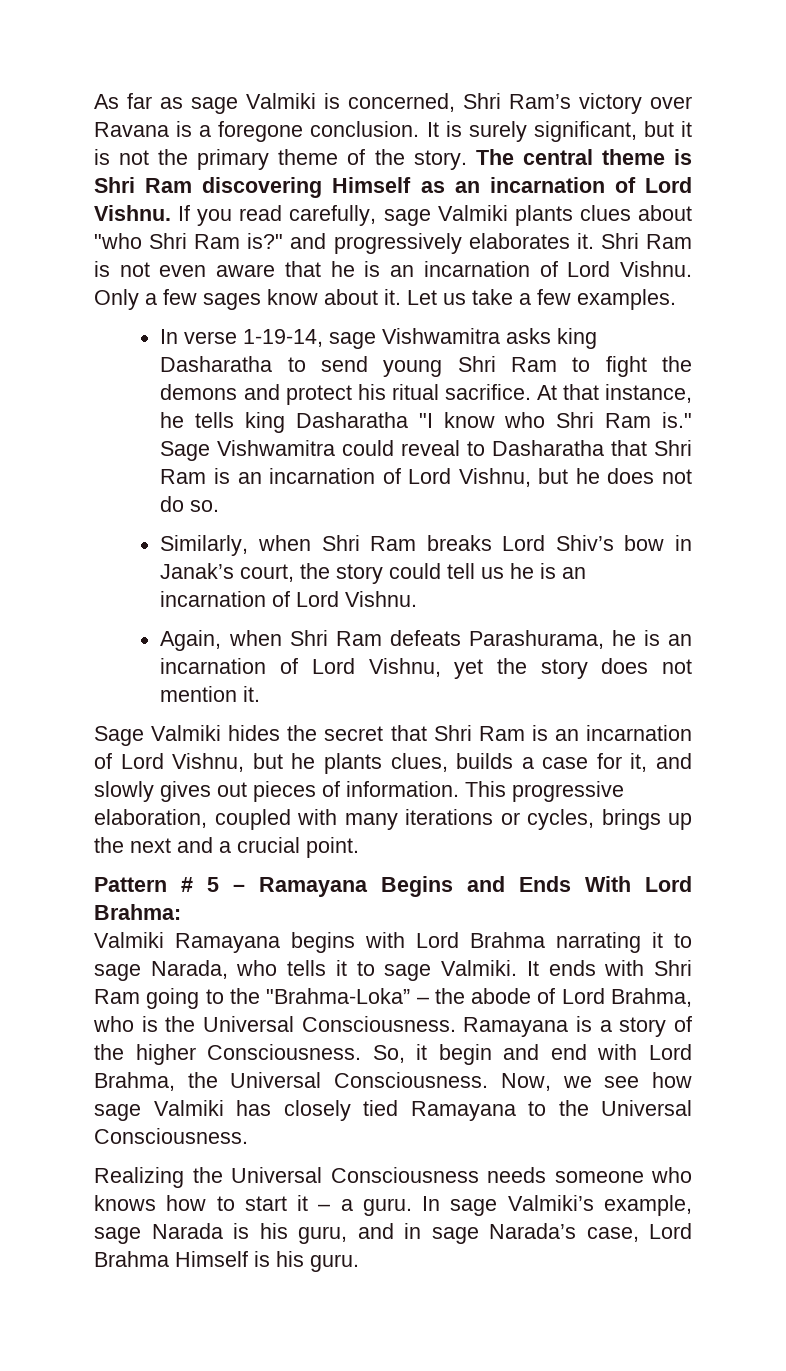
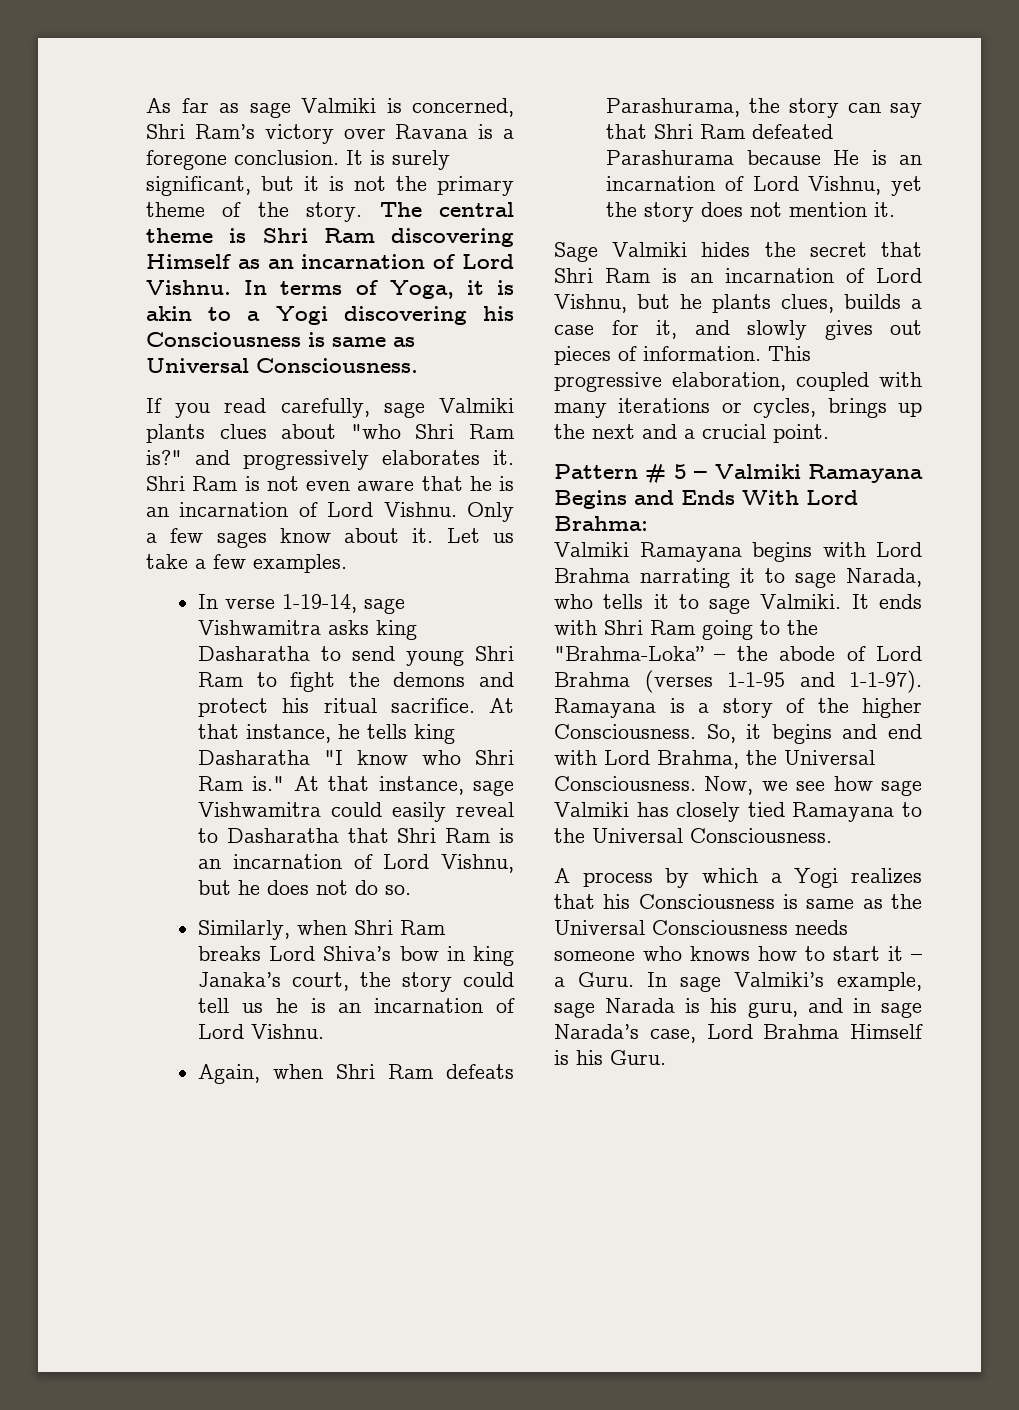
- The central theme is Shri Ram discovering Himself as an incarnation of Lord Vishnu. If you read carefully, sage Valmiki plants clues about "who Shri Ram is?" and progressively elaborates it.
+ The central theme is Shri Ram discovering Himself as an incarnation of Lord Vishnu. In terms of Yoga, it is akin to a Yogi discovering his Consciousness is same as Universal Consciousness.
+ If you read carefully, sage Valmiki plants clues about "who Shri Ram is?" and progressively elaborates it.
- Sage Vishwamitra could reveal to Dasharatha that Shri Ram is an incarnation of Lord Vishnu, but he does not do so.
+ At that instance, sage Vishwamitra could easily reveal to Dasharatha that Shri Ram is an incarnation of Lord Vishnu, but he does not do so.
- Similarly, when Shri Ram breaks Lord Shiv’s bow in Janak’s court, the story could tell us he is an incarnation of Lord Vishnu.
+ Similarly, when Shri Ram breaks Lord Shiva’s bow in king Janaka’s court, the story could tell us he is an incarnation of Lord Vishnu.
- Again, when Shri Ram defeats Parashurama, he is an incarnation of Lord Vishnu, yet the story does not mention it.
+ Again, when Shri Ram defeats Parashurama, the story can say that Shri Ram defeated Parashurama because He is an incarnation of Lord Vishnu, yet the story does not mention it.
- Pattern # 5 – Ramayana Begins and Ends With Lord Brahma:
+ Pattern # 5 – Valmiki Ramayana Begins and Ends With Lord Brahma:
- It ends with Shri Ram going to the "Brahma-Loka” – the abode of Lord Brahma, who is the Universal Consciousness.
+ It ends with Shri Ram going to the "Brahma-Loka” – the abode of Lord Brahma (verses 1-1-95 and 1-1-97).
- So, it begin and end with Lord Brahma, the Universal Consciousness.
+ So, it begins and end with Lord Brahma, the Universal Consciousness.
- Realizing the Universal Consciousness needs someone who knows how to start it – a guru.
+ A process by which a Yogi realizes that his Consciousness is same as the Universal Consciousness needs someone who knows how to start it – a Guru.
- In sage Valmiki’s example, sage Narada is his guru, and in sage Narada’s case, Lord Brahma Himself is his guru.
+ In sage Valmiki’s example, sage Narada is his guru, and in sage Narada’s case, Lord Brahma Himself is his Guru.

